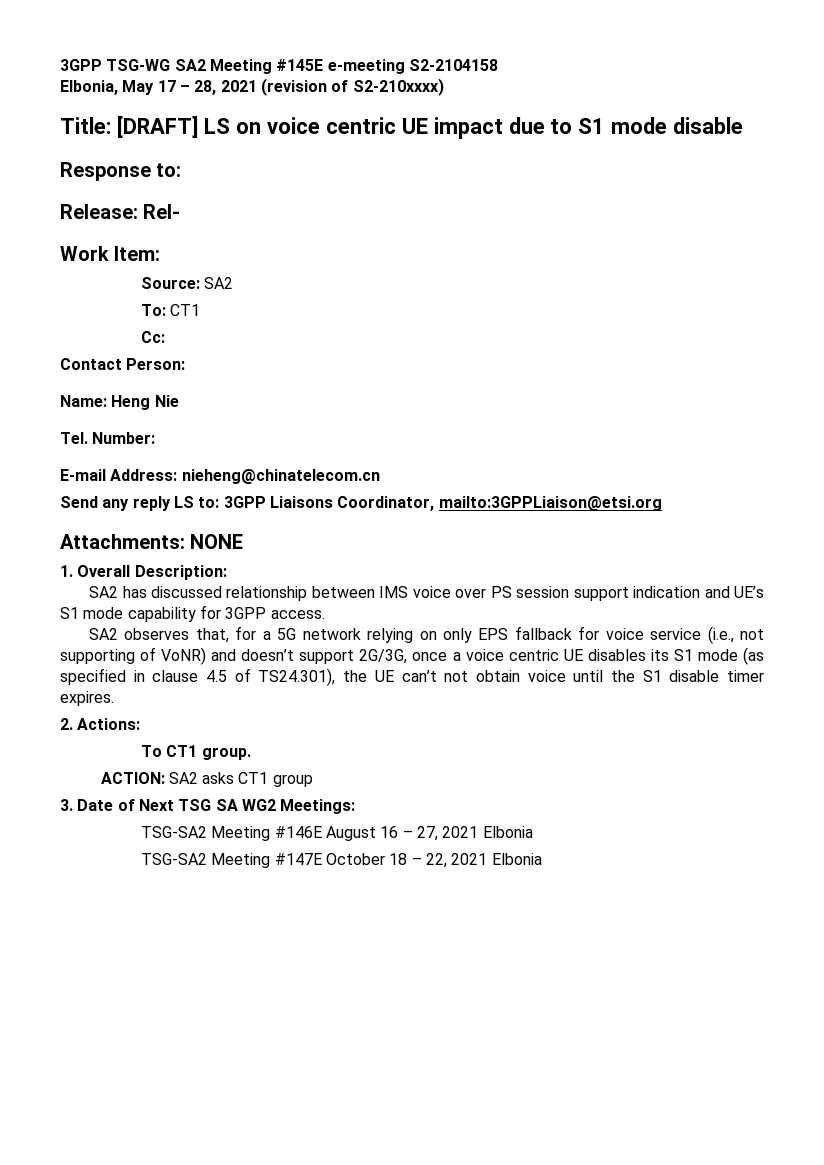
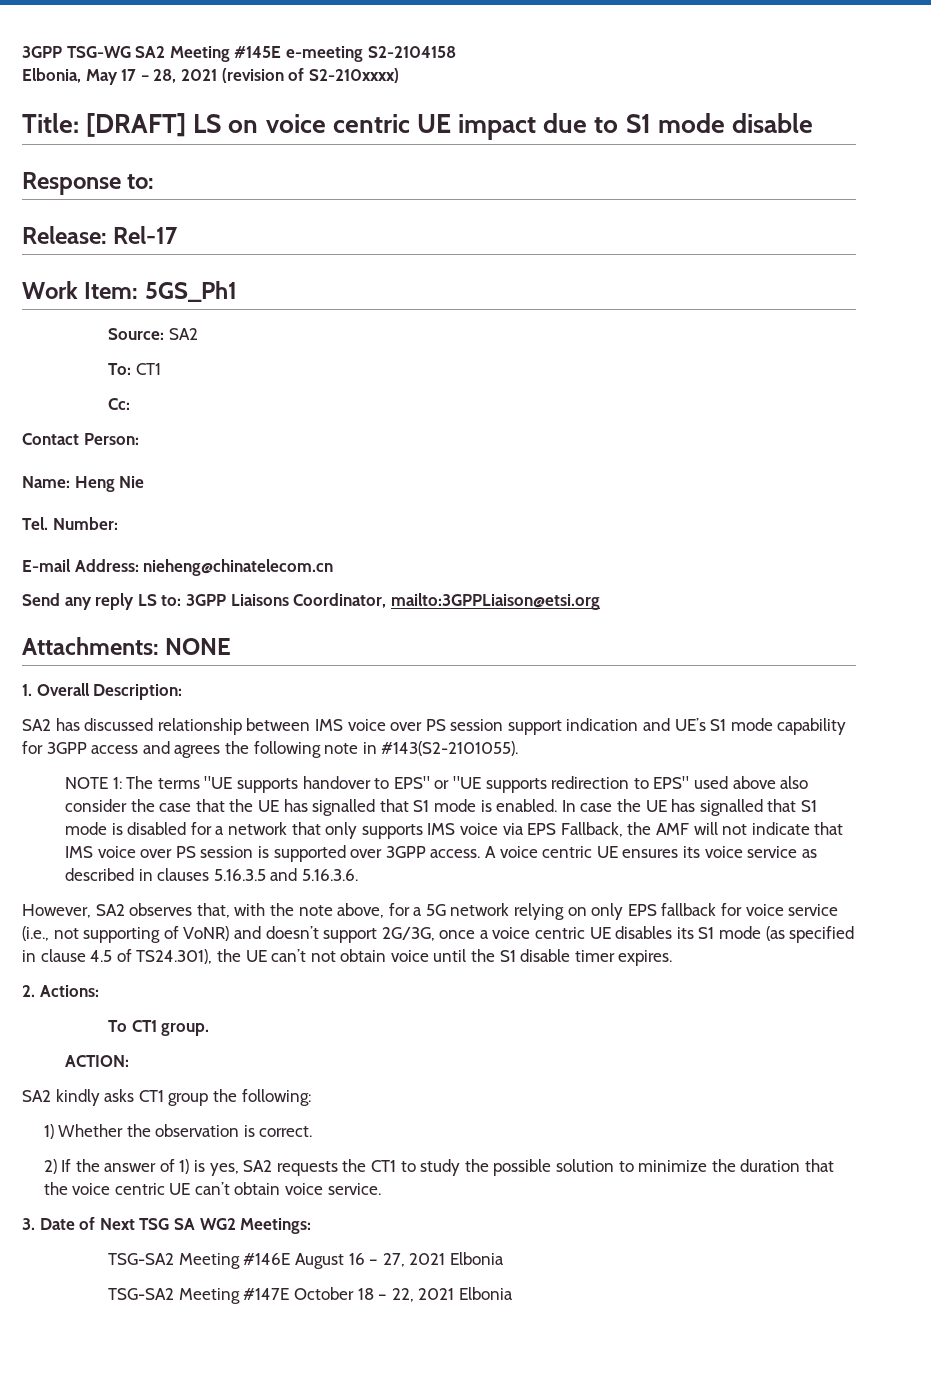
- Release: Rel-
+ Release: Rel-17
- Work Item:
+ Work Item: 5GS_Ph1
- SA2 has discussed relationship between IMS voice over PS session support indication and UE’s S1 mode capability for 3GPP access.
- SA2 observes that, for a 5G network relying on only EPS fallback for voice service (i.e., not supporting of VoNR) and doesn’t support 2G/3G, once a voice centric UE disables its S1 mode (as specified in clause 4.5 of TS24.301), the UE can’t not obtain voice until the S1 disable timer expires.
+ SA2 has discussed relationship between IMS voice over PS session support indication and UE’s S1 mode capability for 3GPP access and agrees the following note in #143(S2-2101055).
+ NOTE 1: The terms "UE supports handover to EPS" or "UE supports redirection to EPS" used above also consider the case that the UE has signalled that S1 mode is enabled. In case the UE has signalled that S1 mode is disabled for a network that only supports IMS voice via EPS Fallback, the AMF will not indicate that IMS voice over PS session is supported over 3GPP access. A voice centric UE ensures its voice service as described in clauses 5.16.3.5 and 5.16.3.6.
+ However, SA2 observes that, with the note above, for a 5G network relying on only EPS fallback for voice service (i.e., not supporting of VoNR) and doesn’t support 2G/3G, once a voice centric UE disables its S1 mode (as specified in clause 4.5 of TS24.301), the UE can’t not obtain voice until the S1 disable timer expires.
- ACTION: SA2 asks CT1 group
+ ACTION:
+ SA2 kindly asks CT1 group the following:
+ 1) Whether the observation is correct.
+ 2) If the answer of 1) is yes, SA2 requests the CT1 to study the possible solution to minimize the duration that the voice centric UE can’t obtain voice service.

